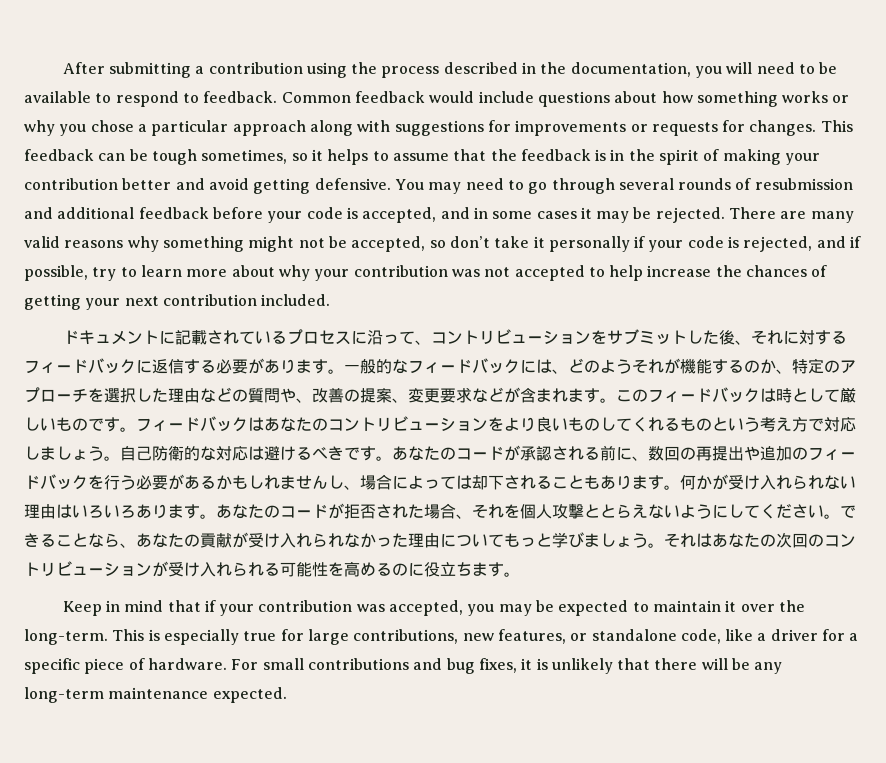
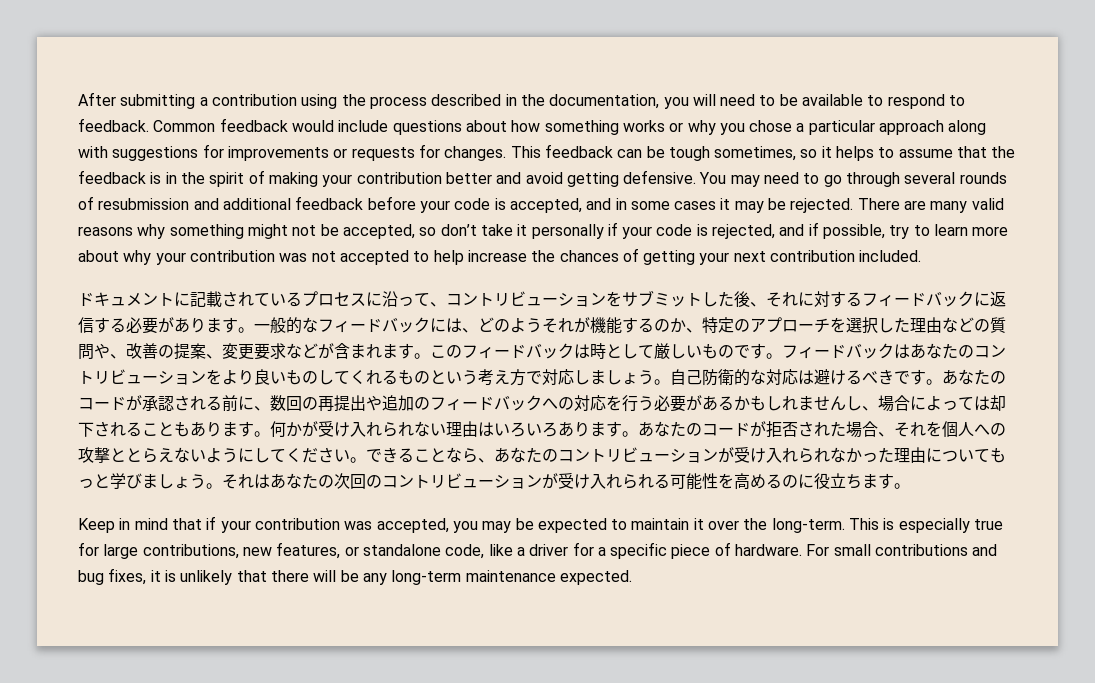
- あなたのコードが承認される前に、数回の再提出や追加のフィードバックを行う必要があるかもしれませんし、場合によっては却下されることもあります。
+ あなたのコードが承認される前に、数回の再提出や追加のフィードバックへの対応を行う必要があるかもしれませんし、場合によっては却下されることもあります。
- あなたのコードが拒否された場合、それを個人攻撃ととらえないようにしてください。
+ あなたのコードが拒否された場合、それを個人への攻撃ととらえないようにしてください。
- できることなら、あなたの貢献が受け入れられなかった理由についてもっと学びましょう。
+ できることなら、あなたのコントリビューションが受け入れられなかった理由についてもっと学びましょう。

